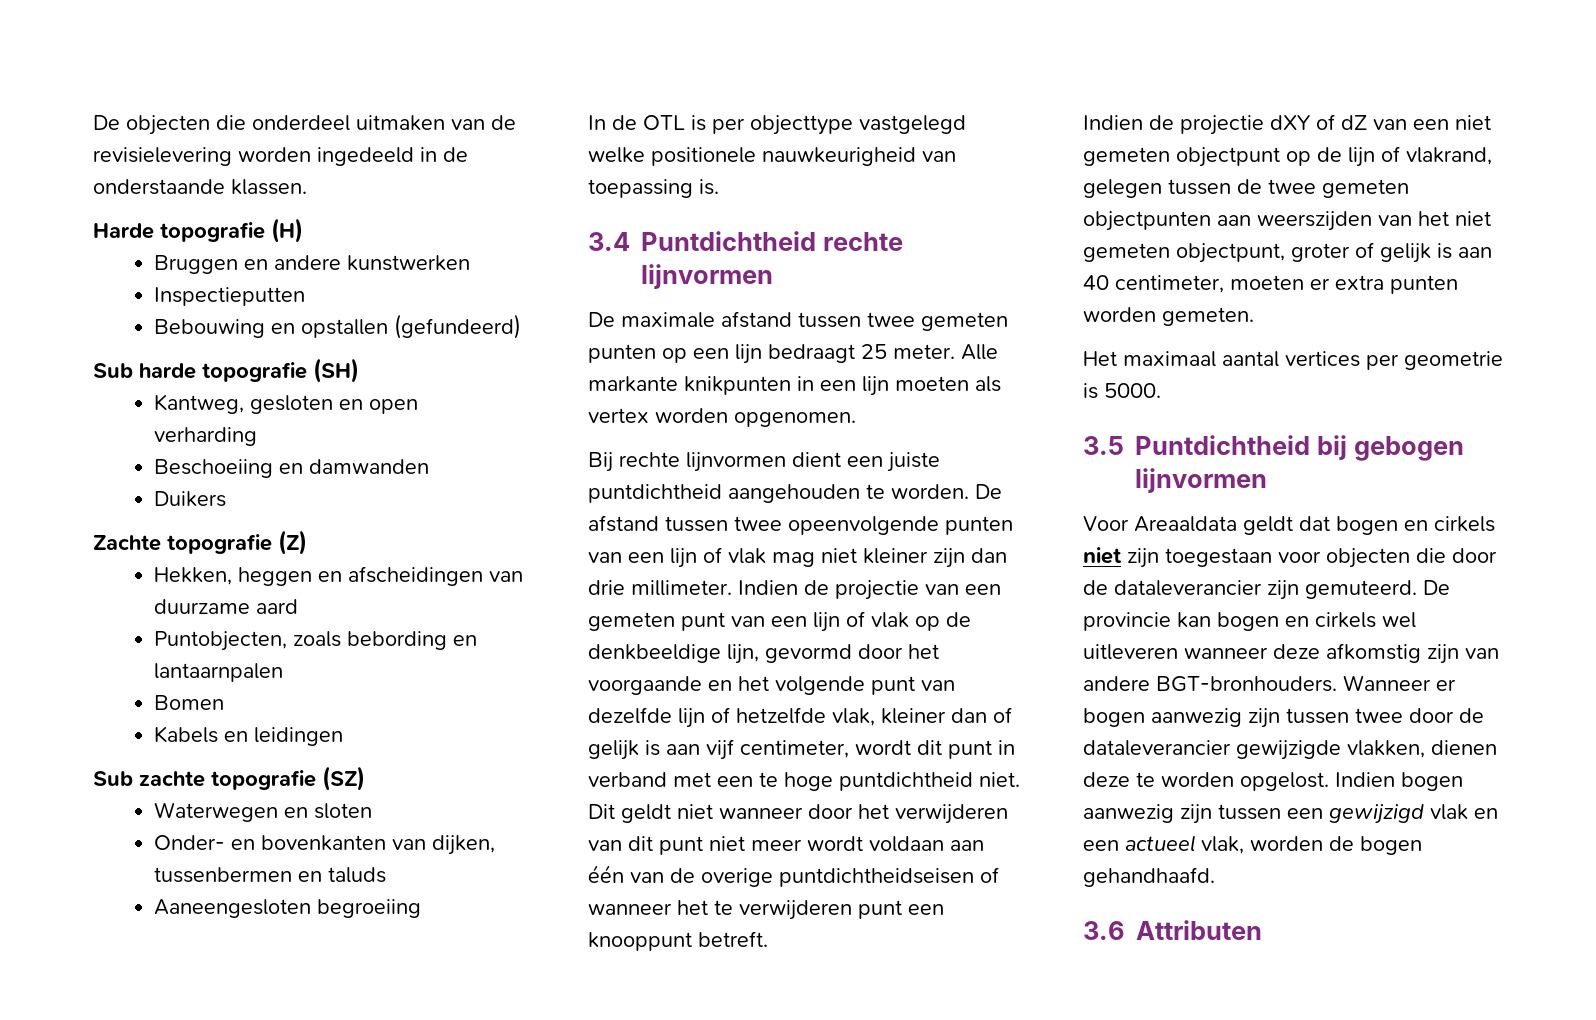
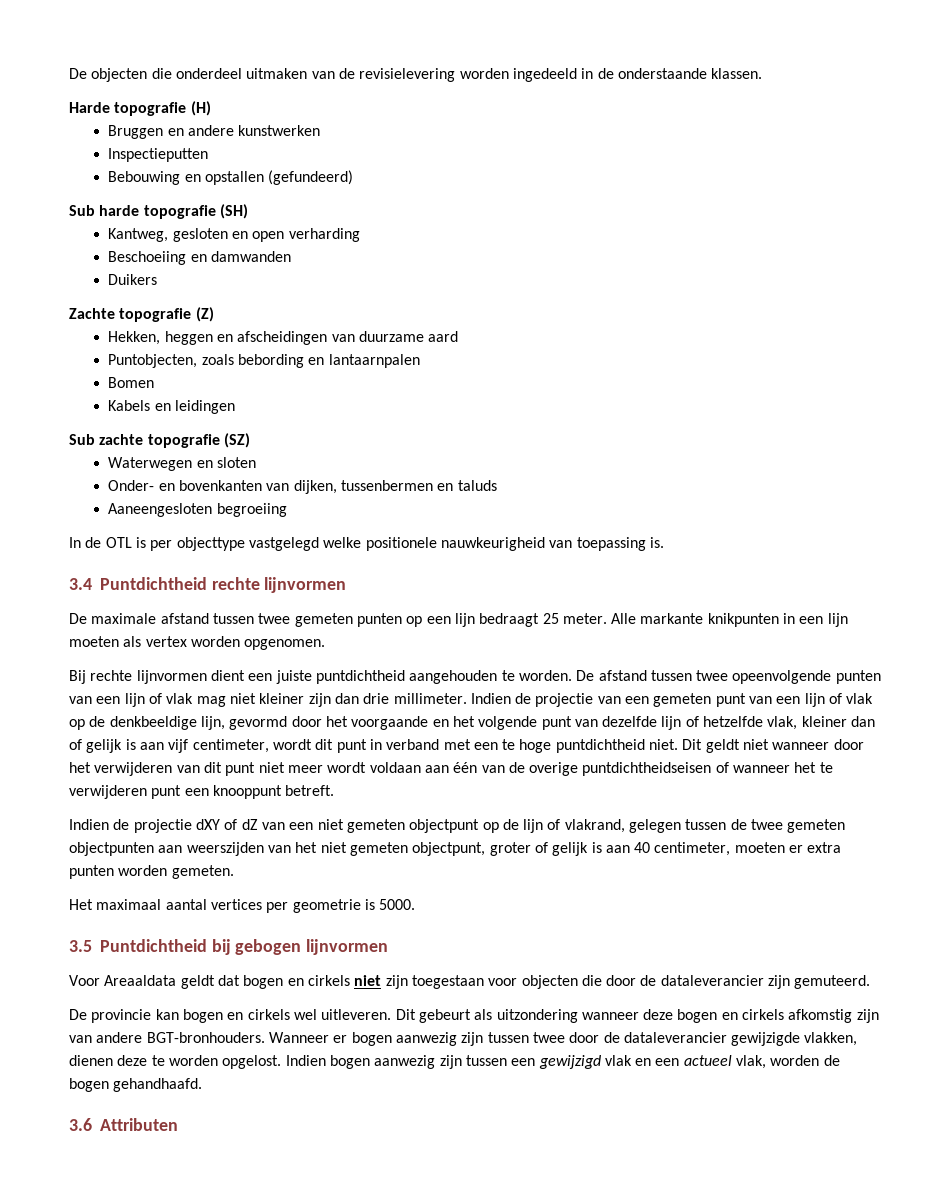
- Voor Areaaldata geldt dat bogen en cirkels niet zijn toegestaan voor objecten die door de dataleverancier zijn gemuteerd. De provincie kan bogen en cirkels wel uitleveren wanneer deze afkomstig zijn van andere BGT-bronhouders.
+ Voor Areaaldata geldt dat bogen en cirkels niet zijn toegestaan voor objecten die door de dataleverancier zijn gemuteerd.
+ De provincie kan bogen en cirkels wel uitleveren. Dit gebeurt als uitzondering wanneer deze bogen en cirkels afkomstig zijn van andere BGT-bronhouders.

